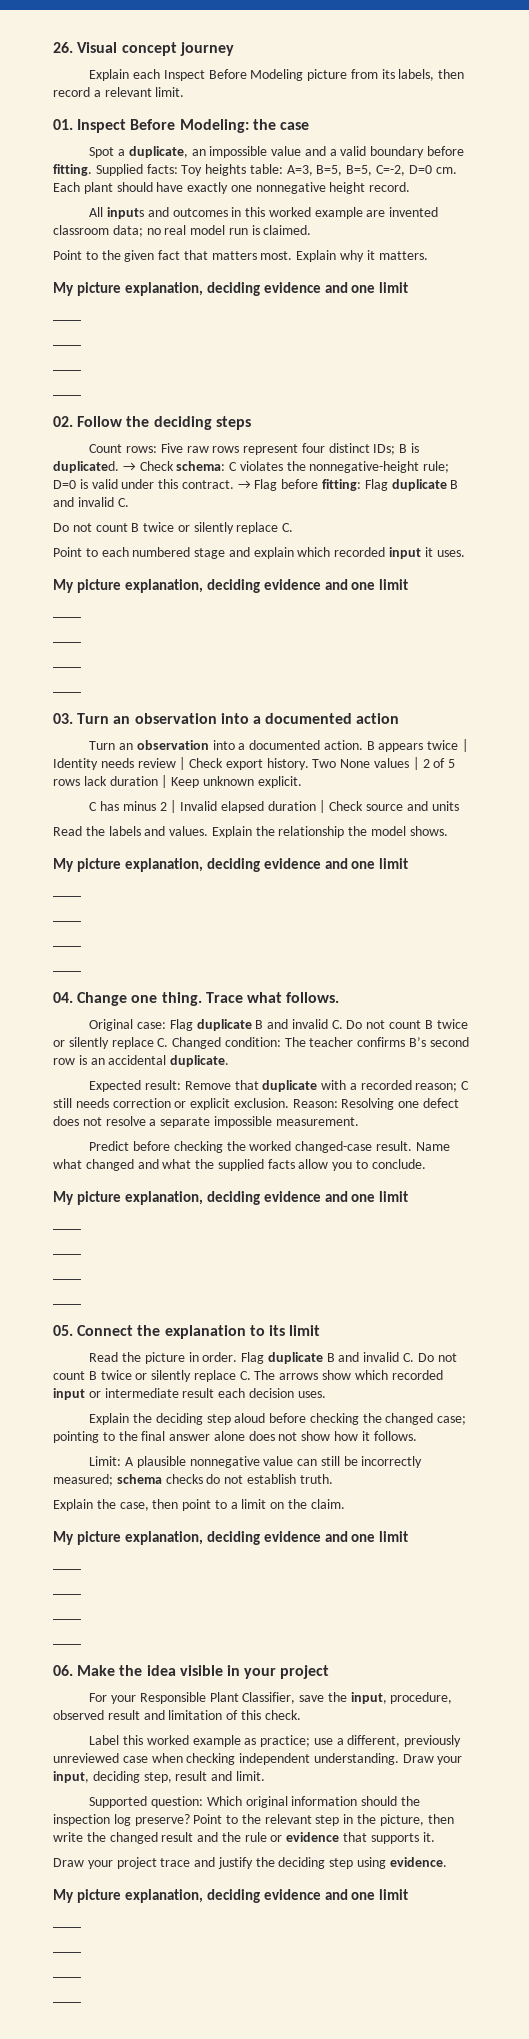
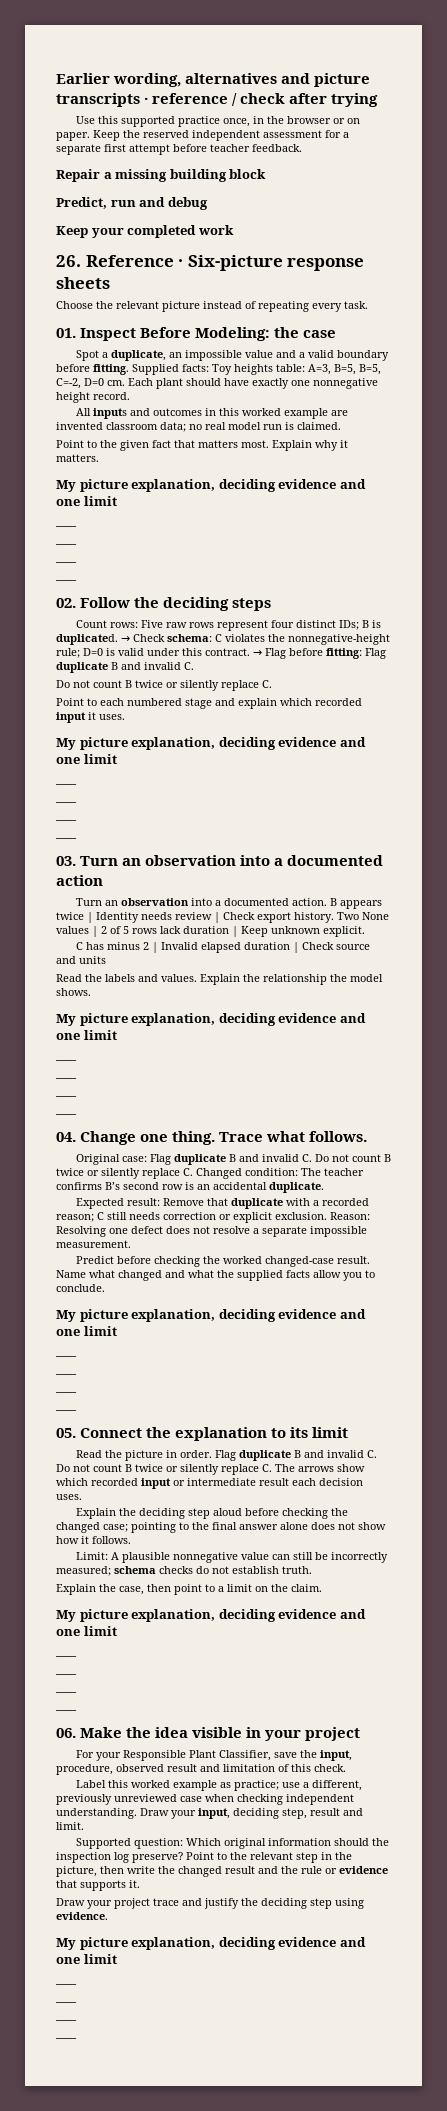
- 26. Visual concept journey
- Explain each Inspect Before Modeling picture from its labels, then record a relevant limit.
+ Earlier wording, alternatives and picture transcripts · reference / check after trying
+ Use this supported practice once, in the browser or on paper. Keep the reserved independent assessment for a separate first attempt before teacher feedback.
+ Repair a missing building block
+ Predict, run and debug
+ Keep your completed work
+ 26. Reference · Six-picture response sheets
+ Choose the relevant picture instead of repeating every task.

